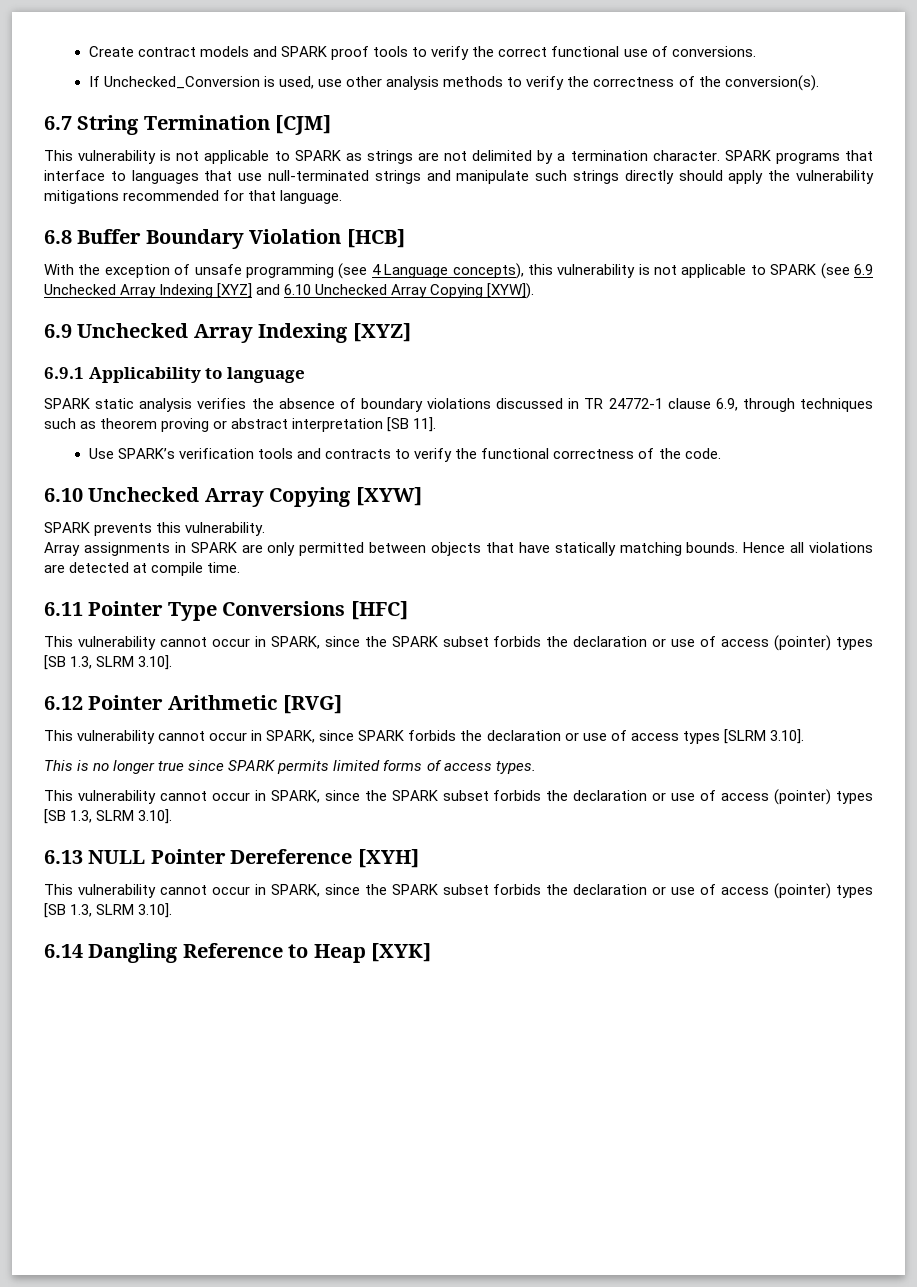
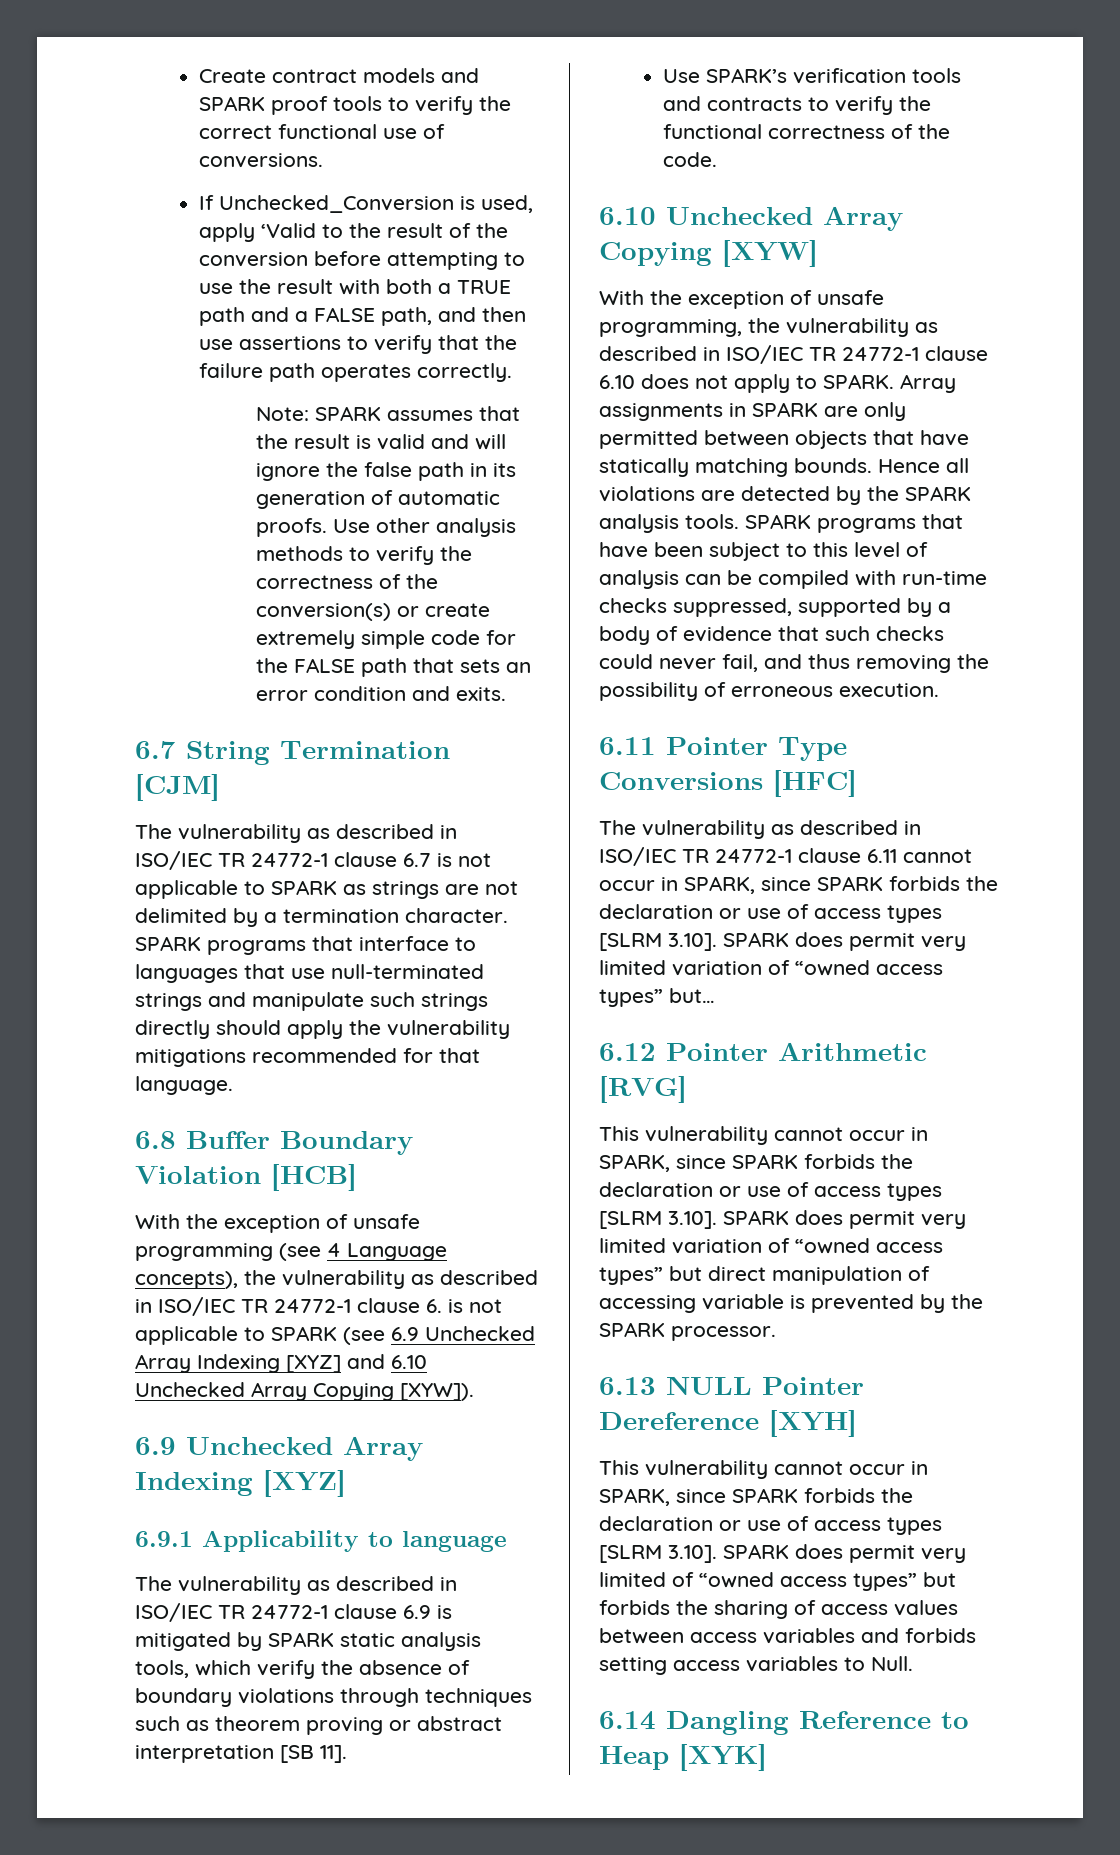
- If Unchecked_Conversion is used, use other analysis methods to verify the correctness of the conversion(s).
+ If Unchecked_Conversion is used, apply ‘Valid to the result of the conversion before attempting to use the result with both a TRUE path and a FALSE path, and then use assertions to verify that the failure path operates correctly.
+ Note: SPARK assumes that the result is valid and will ignore the false path in its generation of automatic proofs. Use other analysis methods to verify the correctness of the conversion(s) or create extremely simple code for the FALSE path that sets an error condition and exits.
  6.7 String Termination [CJM]
- This vulnerability is not applicable to SPARK as strings are not delimited by a termination character.
+ The vulnerability as described in ISO/IEC TR 24772-1 clause 6.7 is not applicable to SPARK as strings are not delimited by a termination character.
- With the exception of unsafe programming (see 4 Language concepts), this vulnerability is not applicable to SPARK (see 6.9 Unchecked Array Indexing [XYZ] and 6.10 Unchecked Array Copying [XYW]).
+ With the exception of unsafe programming (see 4 Language concepts), the vulnerability as described in ISO/IEC TR 24772-1 clause 6. is not applicable to SPARK (see 6.9 Unchecked Array Indexing [XYZ] and 6.10 Unchecked Array Copying [XYW]).
- SPARK static analysis verifies the absence of boundary violations discussed in TR 24772-1 clause 6.9, through techniques such as theorem proving or abstract interpretation [SB 11].
+ The vulnerability as described in ISO/IEC TR 24772-1 clause 6.9 is mitigated by SPARK static analysis tools, which verify the absence of boundary violations through techniques such as theorem proving or abstract interpretation [SB 11].
- SPARK prevents this vulnerability.
- Array assignments in SPARK are only permitted between objects that have statically matching bounds.
+ With the exception of unsafe programming, the vulnerability as described in ISO/IEC TR 24772-1 clause 6.10 does not apply to SPARK. Array assignments in SPARK are only permitted between objects that have statically matching bounds.
- Hence all violations are detected at compile time.
+ Hence all violations are detected by the SPARK analysis tools. SPARK programs that have been subject to this level of analysis can be compiled with run-time checks suppressed, supported by a body of evidence that such checks could never fail, and thus removing the possibility of erroneous execution.
  6.11 Pointer Type Conversions [HFC]
- This vulnerability cannot occur in SPARK, since the SPARK subset forbids the declaration or use of access (pointer) types [SB 1.3, SLRM 3.10].
+ The vulnerability as described in ISO/IEC TR 24772-1 clause 6.11 cannot occur in SPARK, since SPARK forbids the declaration or use of access types [SLRM 3.10]. SPARK does permit very limited variation of “owned access types” but…
- This vulnerability cannot occur in SPARK, since SPARK forbids the declaration or use of access types [SLRM 3.10].
- This is no longer true since SPARK permits limited forms of access types.
- This vulnerability cannot occur in SPARK, since the SPARK subset forbids the declaration or use of access (pointer) types [SB 1.3, SLRM 3.10].
+ This vulnerability cannot occur in SPARK, since SPARK forbids the declaration or use of access types [SLRM 3.10]. SPARK does permit very limited variation of “owned access types” but direct manipulation of accessing variable is prevented by the SPARK processor.
  6.13 NULL Pointer Dereference [XYH]
- This vulnerability cannot occur in SPARK, since the SPARK subset forbids the declaration or use of access (pointer) types [SB 1.3, SLRM 3.10].
+ This vulnerability cannot occur in SPARK, since SPARK forbids the declaration or use of access types [SLRM 3.10]. SPARK does permit very limited of “owned access types” but forbids the sharing of access values between access variables and forbids setting access variables to Null.

